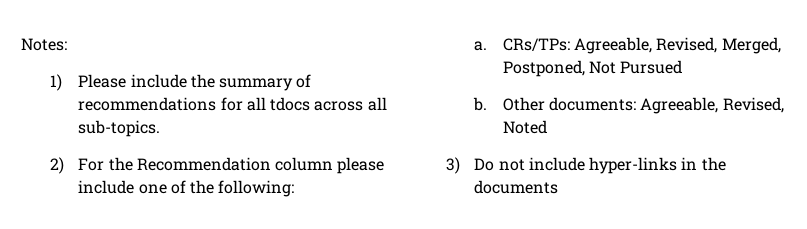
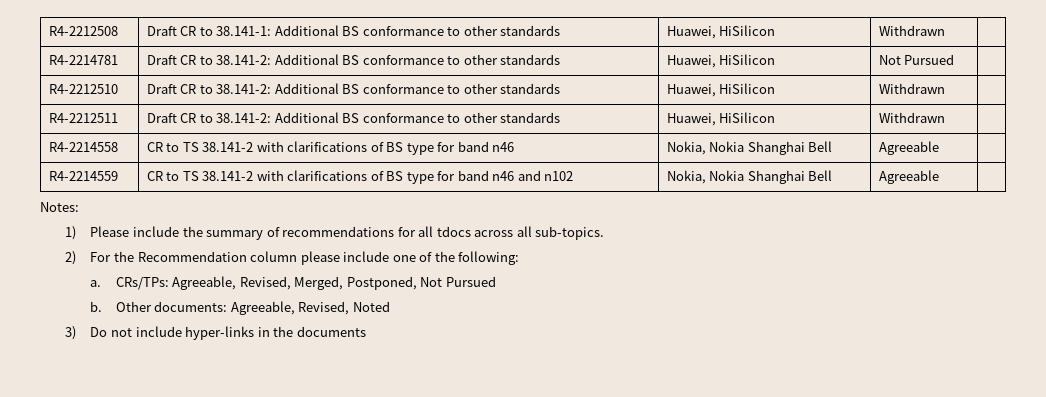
+ R4-2212508 | Draft CR to 38.141-1: Additional BS conformance to other standards | Huawei, HiSilicon | Withdrawn |
+ R4-2214781 | Draft CR to 38.141-2: Additional BS conformance to other standards | Huawei, HiSilicon | Not Pursued |
+ R4-2212510 | Draft CR to 38.141-2: Additional BS conformance to other standards | Huawei, HiSilicon | Withdrawn |
+ R4-2212511 | Draft CR to 38.141-2: Additional BS conformance to other standards | Huawei, HiSilicon | Withdrawn |
+ R4-2214558 | CR to TS 38.141-2 with clarifications of BS type for band n46 | Nokia, Nokia Shanghai Bell | Agreeable |
+ R4-2214559 | CR to TS 38.141-2 with clarifications of BS type for band n46 and n102 | Nokia, Nokia Shanghai Bell | Agreeable |

